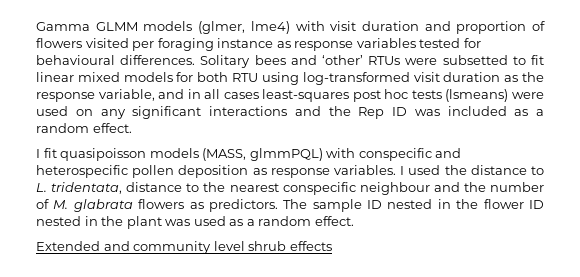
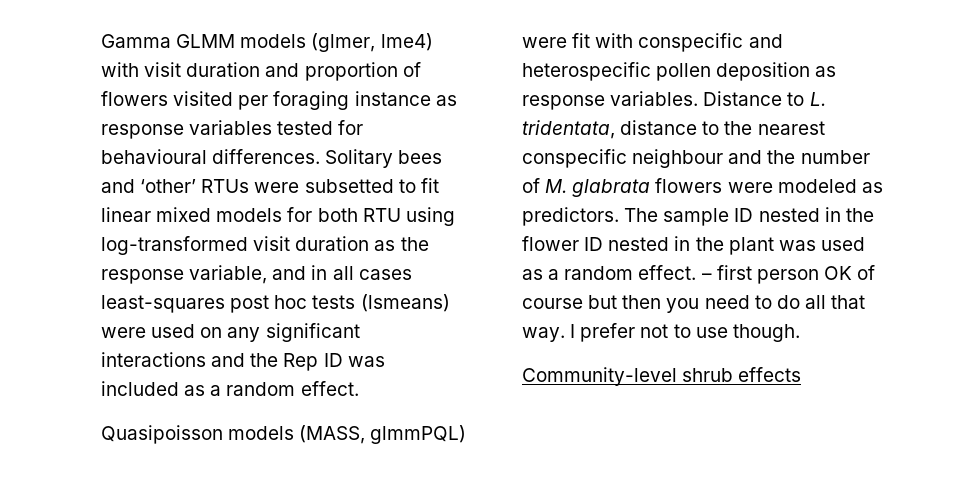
- I fit quasipoisson models (MASS, glmmPQL) with conspecific and heterospecific pollen deposition as response variables.
+ Quasipoisson models (MASS, glmmPQL) were fit with conspecific and heterospecific pollen deposition as response variables.
- I used the distance to L. tridentata, distance to the nearest conspecific neighbour and the number of M. glabrata flowers as predictors.
+ Distance to L. tridentata, distance to the nearest conspecific neighbour and the number of M. glabrata flowers were modeled as predictors.
- The sample ID nested in the flower ID nested in the plant was used as a random effect.
- Extended and community level shrub effects
+ The sample ID nested in the flower ID nested in the plant was used as a random effect. – first person OK of course but then you need to do all that way. I prefer not to use though.
+ Community-level shrub effects

